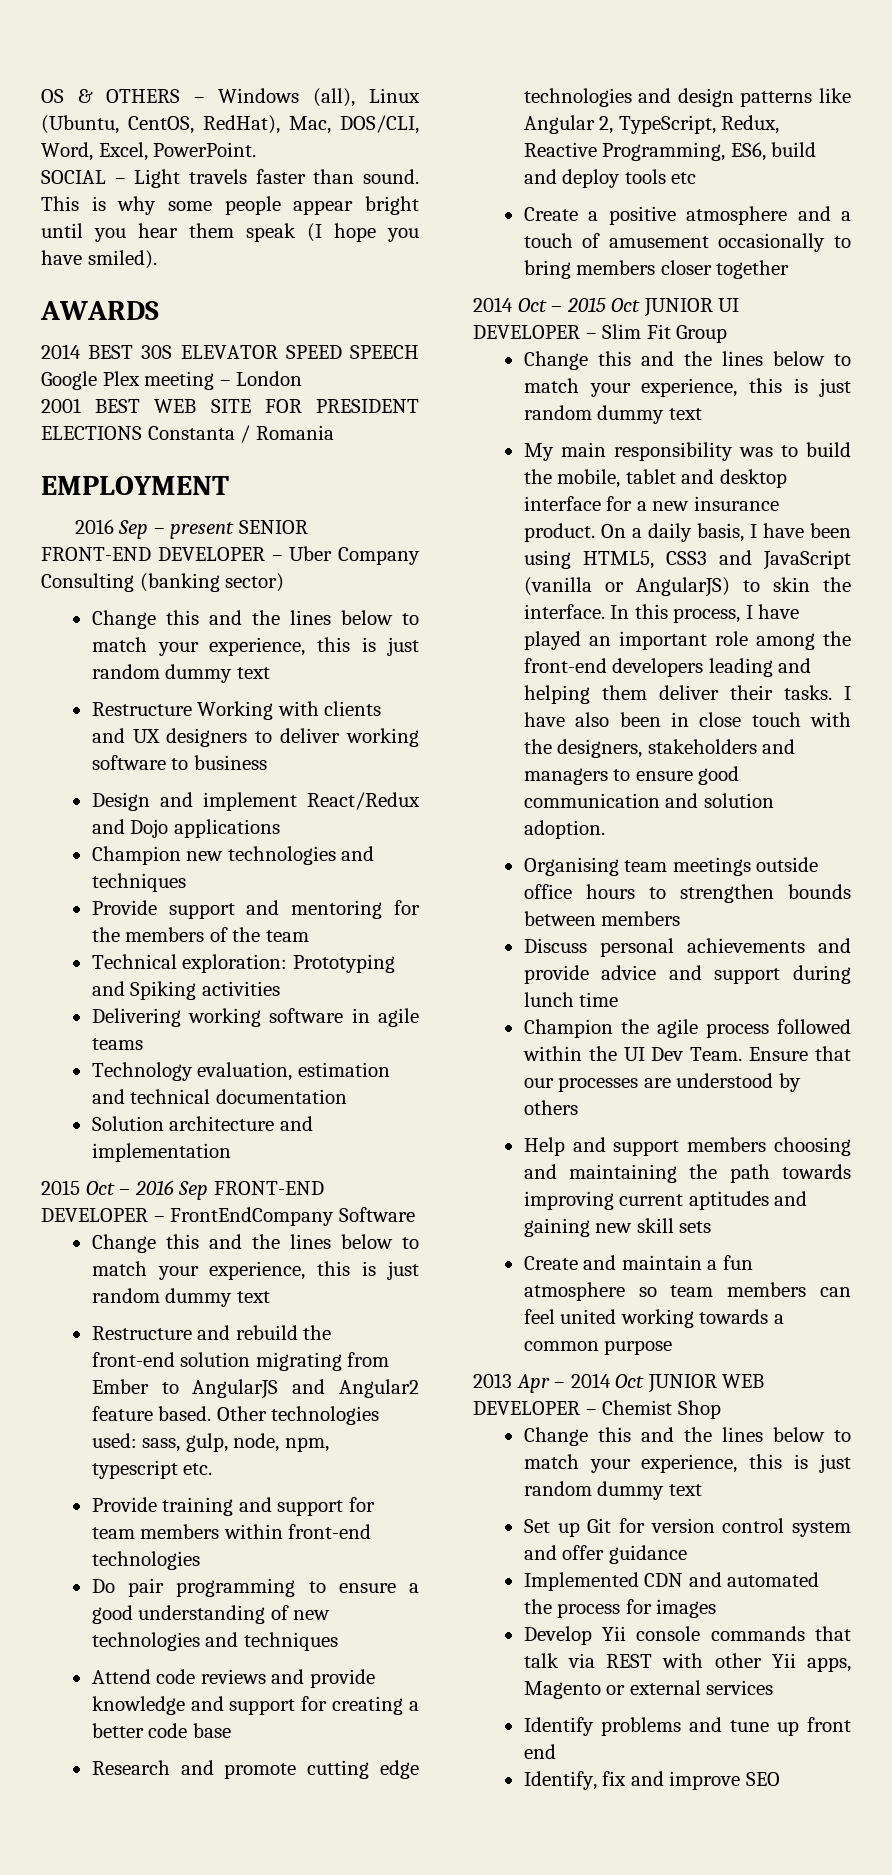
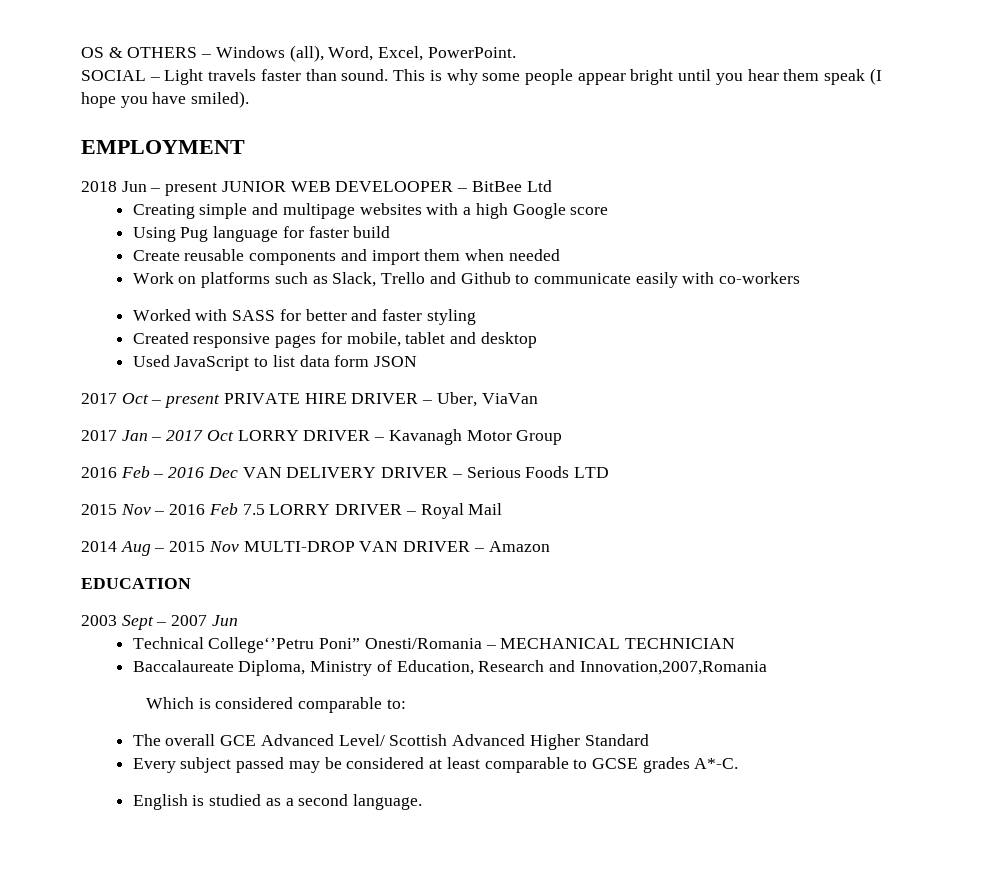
- OS & OTHERS – Windows (all), Linux (Ubuntu, CentOS, RedHat), Mac, DOS/CLI, Word, Excel, PowerPoint.
+ OS & OTHERS – Windows (all), Word, Excel, PowerPoint.
- AWARDS
- 2014 BEST 30S ELEVATOR SPEED SPEECH Google Plex meeting – London
- 2001 BEST WEB SITE FOR PRESIDENT ELECTIONS Constanta / Romania
  EMPLOYMENT
- 2016 Sep – present SENIOR FRONT-END DEVELOPER – Uber Company Consulting (banking sector)
- Change this and the lines below to match your experience, this is just random dummy text
- Restructure Working with clients and UX designers to deliver working software to business
- Design and implement React/Redux and Dojo applications
- Champion new technologies and techniques
- Provide support and mentoring for the members of the team
- Technical exploration: Prototyping and Spiking activities
- Delivering working software in agile teams
- Technology evaluation, estimation and technical documentation
- Solution architecture and implementation
- 2015 Oct – 2016 Sep FRONT-END DEVELOPER – FrontEndCompany Software
- Change this and the lines below to match your experience, this is just random dummy text
- Restructure and rebuild the front-end solution migrating from Ember to AngularJS and Angular2 feature based. Other technologies used: sass, gulp, node, npm, typescript etc.
- Provide training and support for team members within front-end technologies
- Do pair programming to ensure a good understanding of new technologies and techniques
- Attend code reviews and provide knowledge and support for creating a better code base
- Research and promote cutting edge technologies and design patterns like Angular 2, TypeScript, Redux, Reactive Programming, ES6, build and deploy tools etc
- Create a positive atmosphere and a touch of amusement occasionally to bring members closer together
- 2014 Oct – 2015 Oct JUNIOR UI DEVELOPER – Slim Fit Group
- Change this and the lines below to match your experience, this is just random dummy text
- My main responsibility was to build the mobile, tablet and desktop interface for a new insurance product. On a daily basis, I have been using HTML5, CSS3 and JavaScript (vanilla or AngularJS) to skin the interface. In this process, I have played an important role among the front-end developers leading and helping them deliver their tasks. I have also been in close touch with the designers, stakeholders and managers to ensure good communication and solution adoption.
- Organising team meetings outside office hours to strengthen bounds between members
- Discuss personal achievements and provide advice and support during lunch time
- Champion the agile process followed within the UI Dev Team. Ensure that our processes are understood by others
- Help and support members choosing and maintaining the path towards improving current aptitudes and gaining new skill sets
- Create and maintain a fun atmosphere so team members can feel united working towards a common purpose
- 2013 Apr – 2014 Oct JUNIOR WEB DEVELOPER – Chemist Shop
- Change this and the lines below to match your experience, this is just random dummy text
- Set up Git for version control system and offer guidance
- Implemented CDN and automated the process for images
- Develop Yii console commands that talk via REST with other Yii apps, Magento or external services
- Identify problems and tune up front end
- Identify, fix and improve SEO
+ 2018 Jun – present JUNIOR WEB DEVELOOPER – BitBee Ltd
+ Creating simple and multipage websites with a high Google score
+ Using Pug language for faster build
+ Create reusable components and import them when needed
+ Work on platforms such as Slack, Trello and Github to communicate easily with co-workers
+ Worked with SASS for better and faster styling
+ Created responsive pages for mobile, tablet and desktop
+ Used JavaScript to list data form JSON
+ 2017 Oct – present PRIVATE HIRE DRIVER – Uber, ViaVan
+ 2017 Jan – 2017 Oct LORRY DRIVER – Kavanagh Motor Group
+ 2016 Feb – 2016 Dec VAN DELIVERY DRIVER – Serious Foods LTD
+ 2015 Nov – 2016 Feb 7.5 LORRY DRIVER – Royal Mail
+ 2014 Aug – 2015 Nov MULTI-DROP VAN DRIVER – Amazon
+ EDUCATION
+ 2003 Sept – 2007 Jun
+ Technical College‘’Petru Poni” Onesti/Romania – MECHANICAL TECHNICIAN
+ Baccalaureate Diploma, Ministry of Education, Research and Innovation,2007,Romania
+ Which is considered comparable to:
+ The overall GCE Advanced Level/ Scottish Advanced Higher Standard
+ Every subject passed may be considered at least comparable to GCSE grades A*-C.
+ English is studied as a second language.

